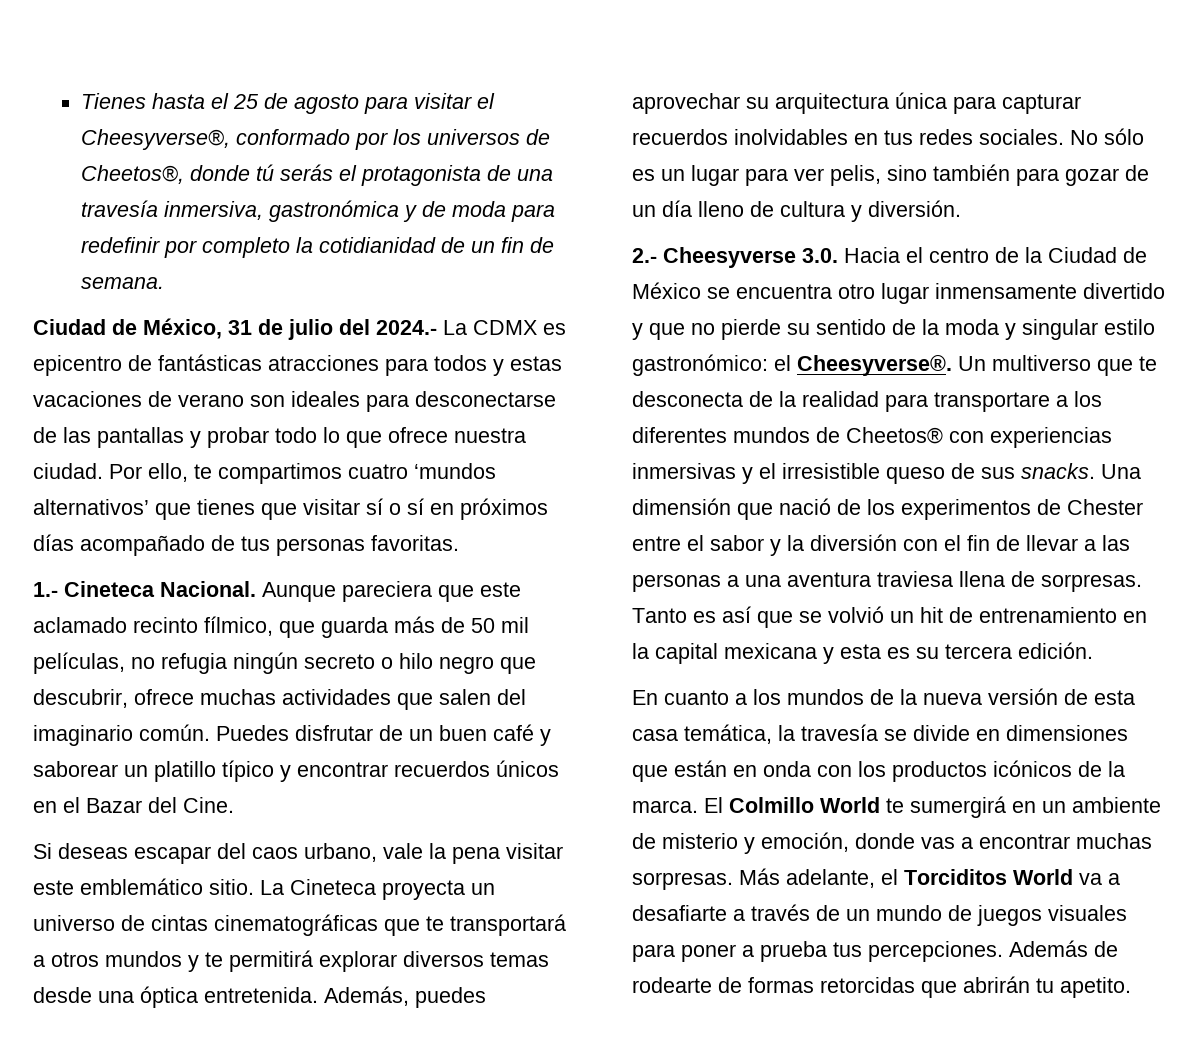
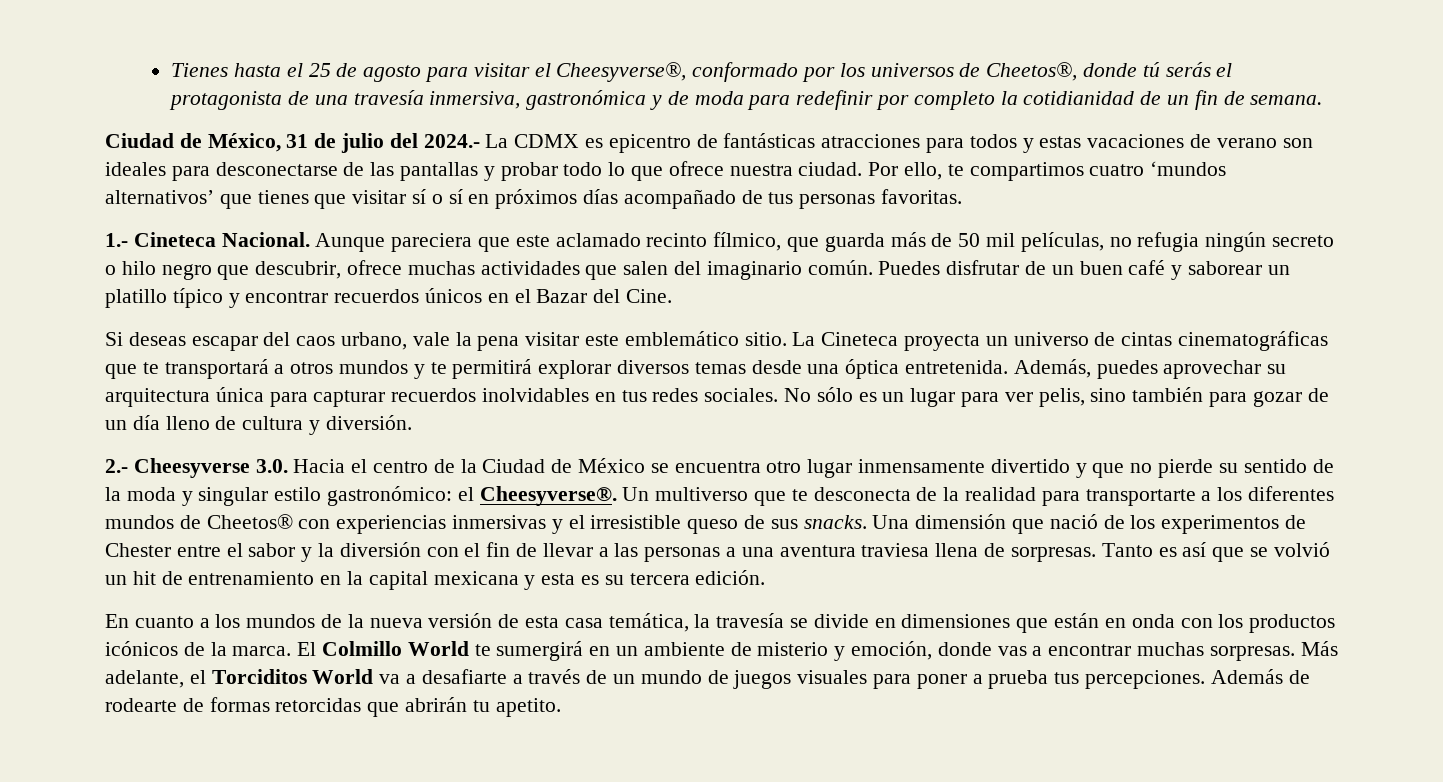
- Un multiverso que te desconecta de la realidad para transportare a los diferentes mundos de Cheetos® con experiencias inmersivas y el irresistible queso de sus snacks.
+ Un multiverso que te desconecta de la realidad para transportarte a los diferentes mundos de Cheetos® con experiencias inmersivas y el irresistible queso de sus snacks.

